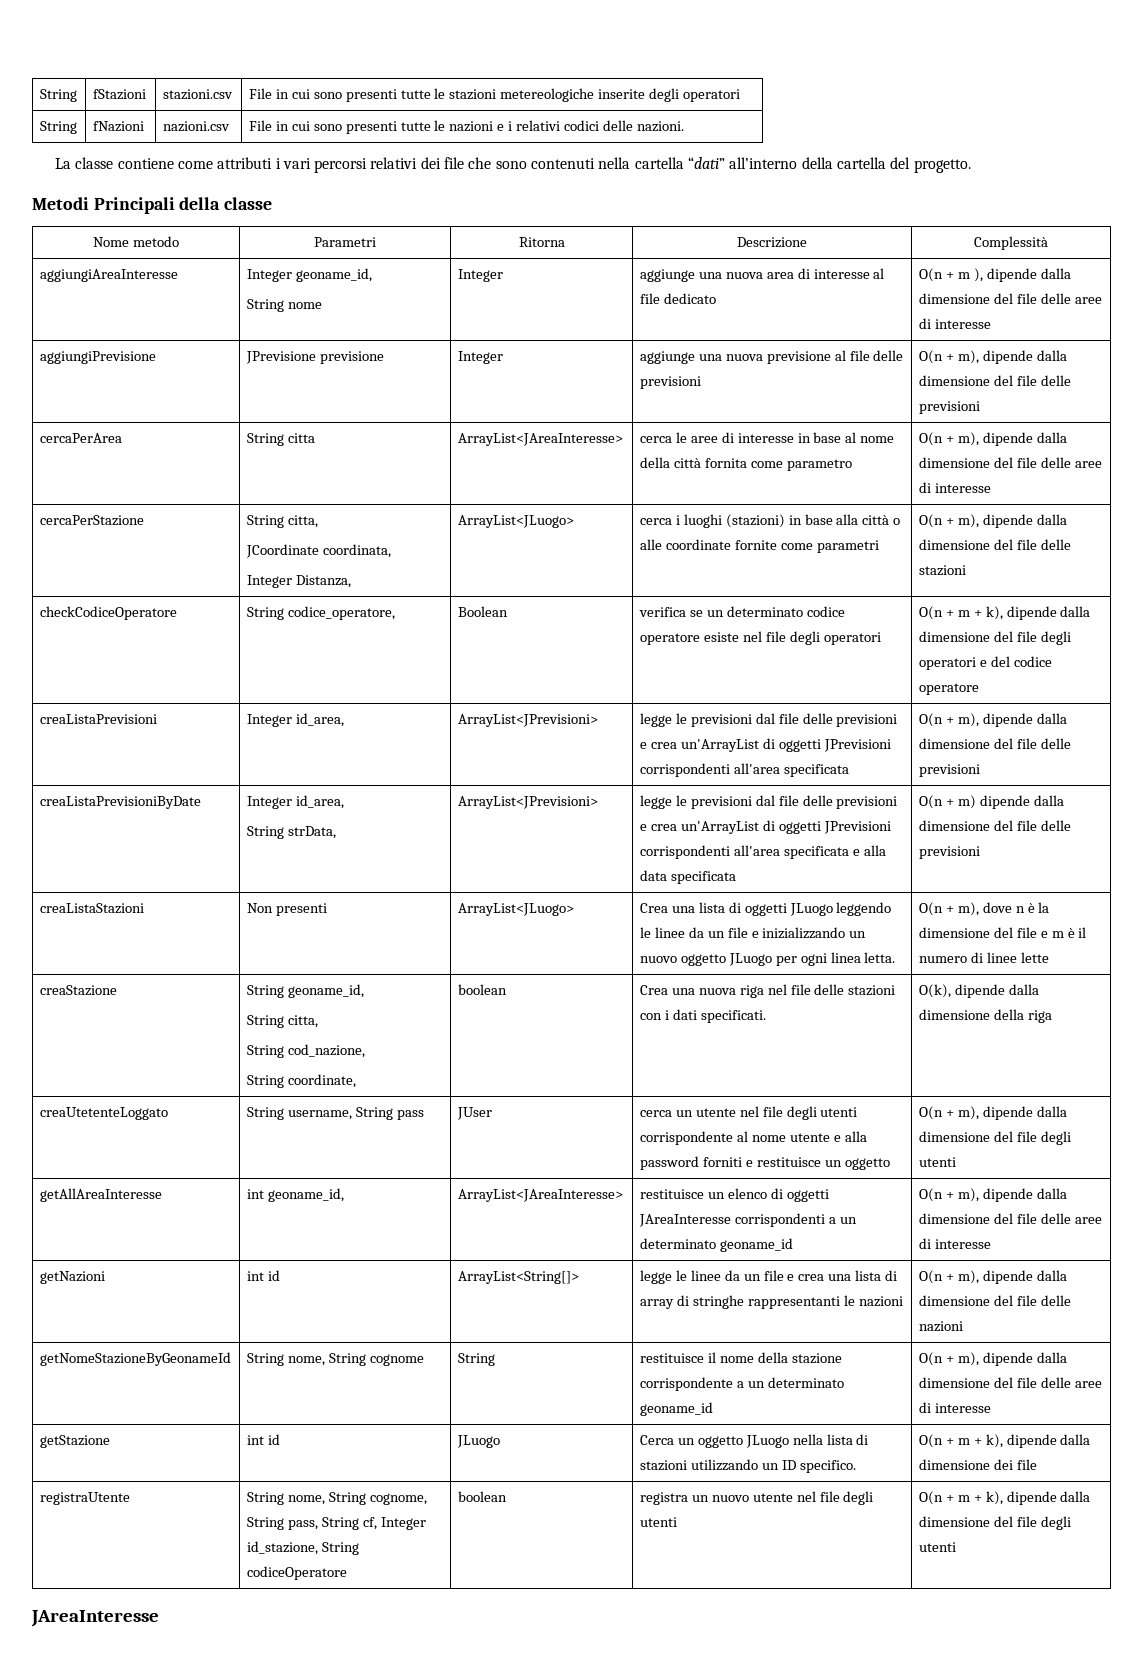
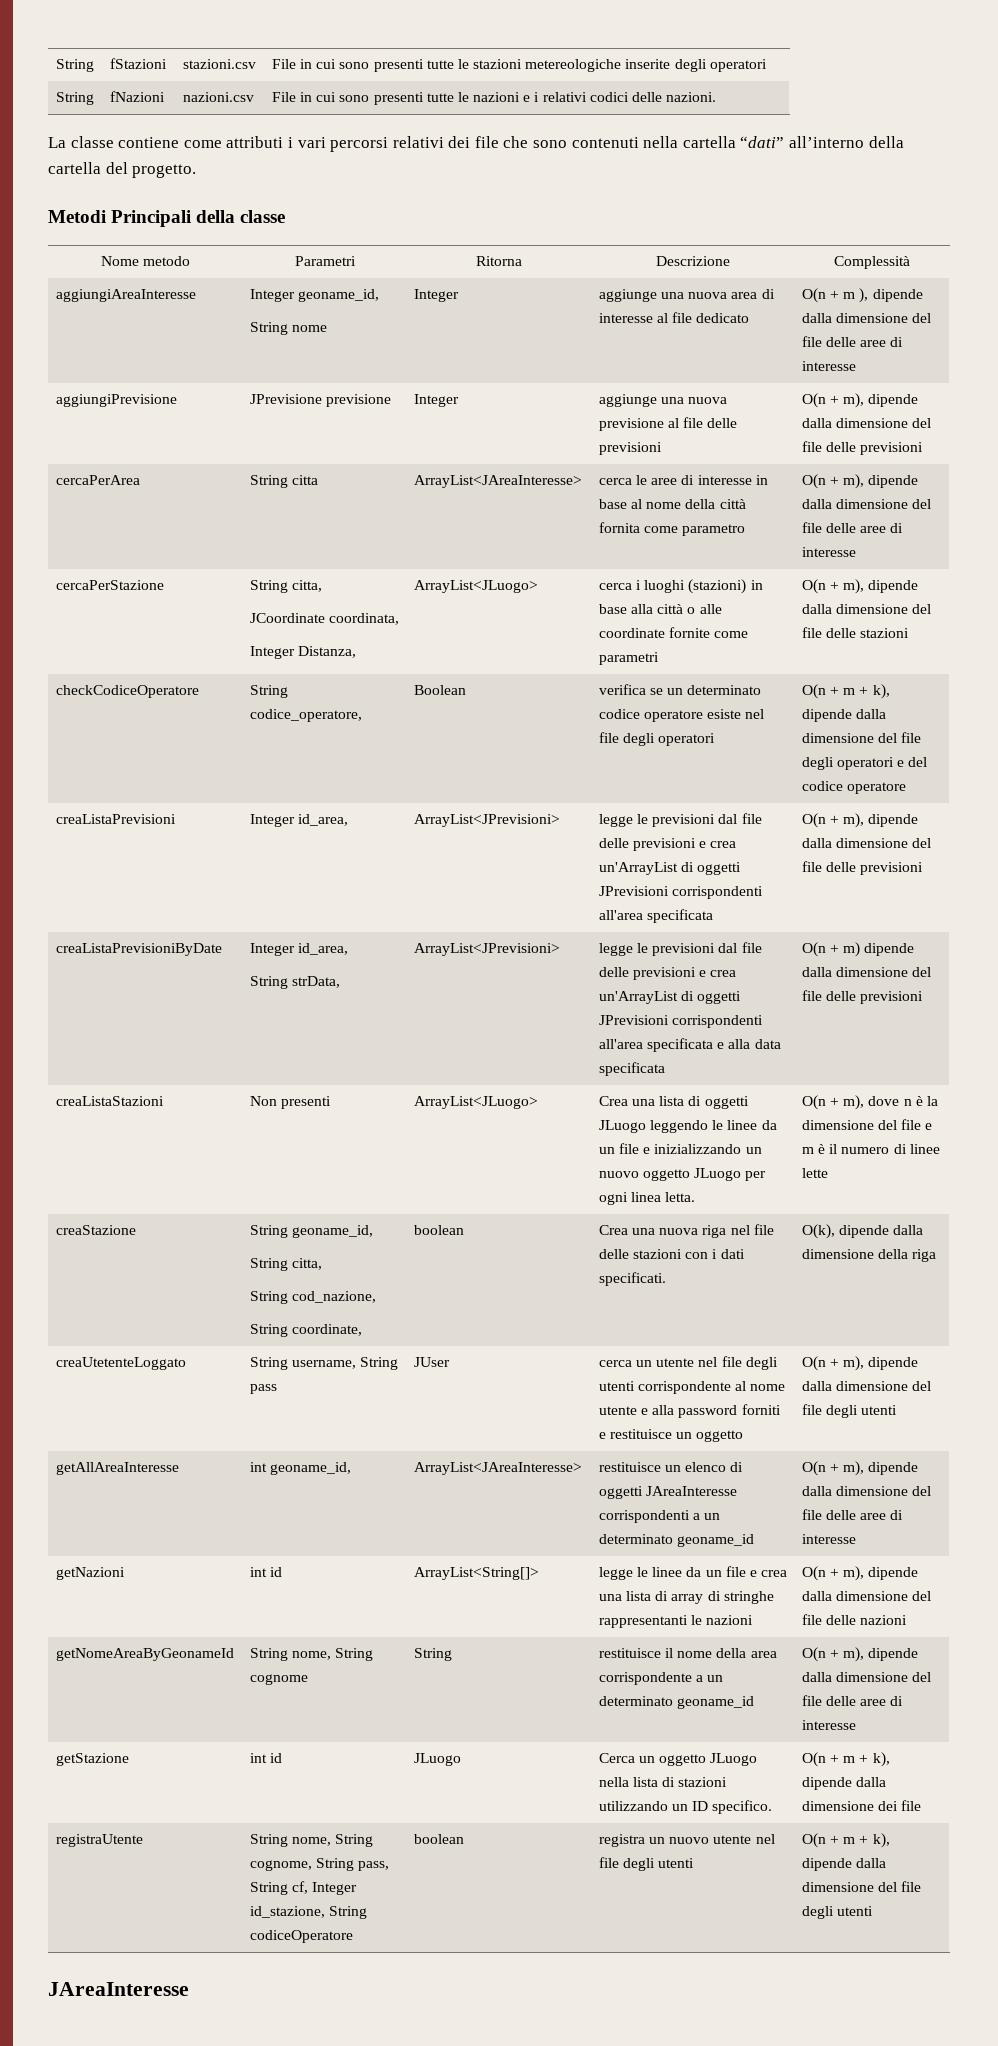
- getNomeStazioneByGeonameId | String nome, String cognome | String | restituisce il nome della stazione corrispondente a un determinato geoname_id | O(n + m), dipende dalla dimensione del file delle aree di interesse
+ getNomeAreaByGeonameId | String nome, String cognome | String | restituisce il nome della area corrispondente a un determinato geoname_id | O(n + m), dipende dalla dimensione del file delle aree di interesse

